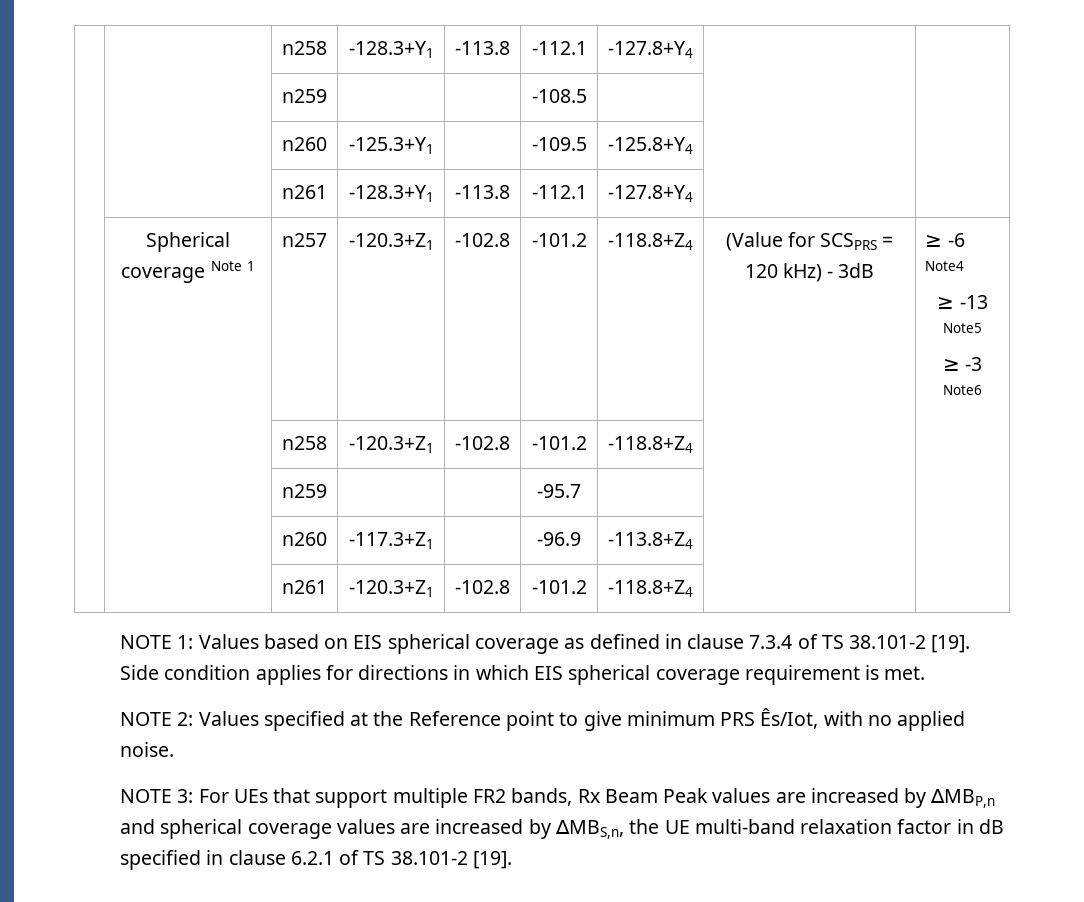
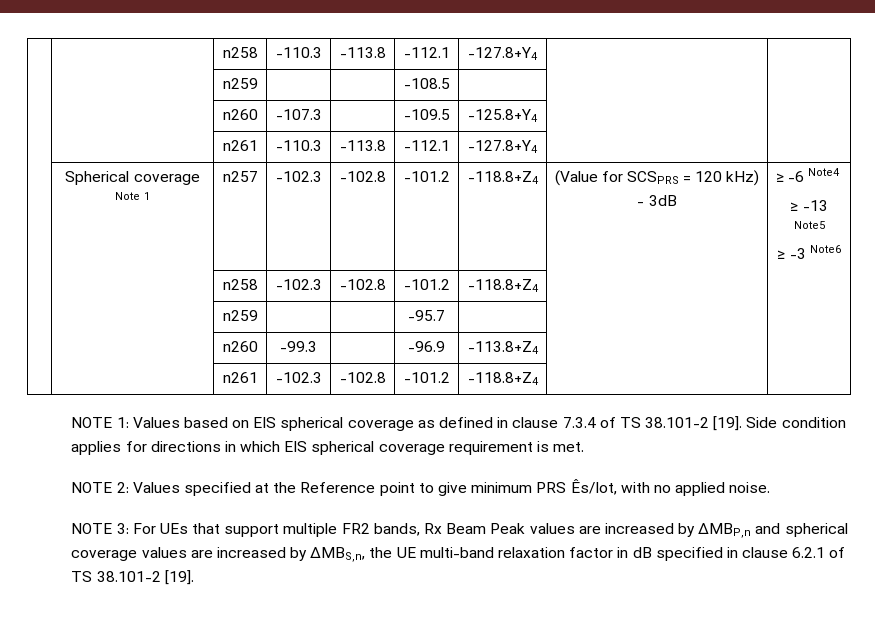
- | | n258 | -128.3+Y1 | -113.8 | -112.1 | -127.8+Y4 | |
+ | | n258 | -110.3 | -113.8 | -112.1 | -127.8+Y4 | |
- | | n260 | -125.3+Y1 | | -109.5 | -125.8+Y4 | |
+ | | n260 | -107.3 | | -109.5 | -125.8+Y4 | |
- | | n261 | -128.3+Y1 | -113.8 | -112.1 | -127.8+Y4 | |
+ | | n261 | -110.3 | -113.8 | -112.1 | -127.8+Y4 | |
- | Spherical coverage Note 1 | n257 | -120.3+Z1 | -102.8 | -101.2 | -118.8+Z4 | (Value for SCSPRS = 120 kHz) - 3dB | ≥ -6 Note4
+ | Spherical coverage Note 1 | n257 | -102.3 | -102.8 | -101.2 | -118.8+Z4 | (Value for SCSPRS = 120 kHz) - 3dB | ≥ -6 Note4
- | | n258 | -120.3+Z1 | -102.8 | -101.2 | -118.8+Z4 | |
+ | | n258 | -102.3 | -102.8 | -101.2 | -118.8+Z4 | |
- | | n260 | -117.3+Z1 | | -96.9 | -113.8+Z4 | |
+ | | n260 | -99.3 | | -96.9 | -113.8+Z4 | |
- | | n261 | -120.3+Z1 | -102.8 | -101.2 | -118.8+Z4 | |
+ | | n261 | -102.3 | -102.8 | -101.2 | -118.8+Z4 | |

